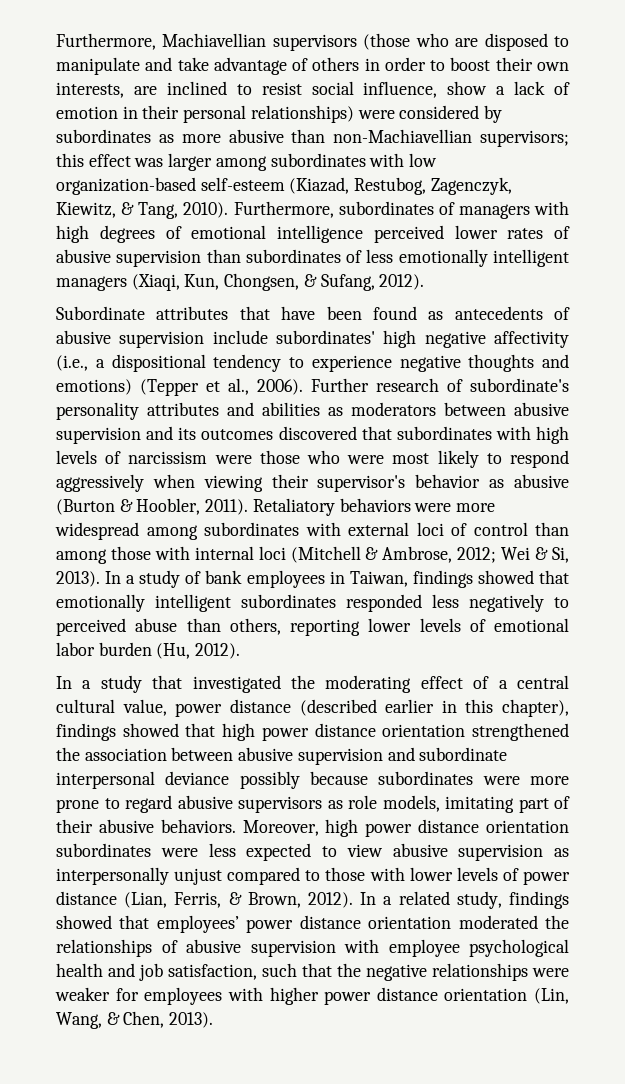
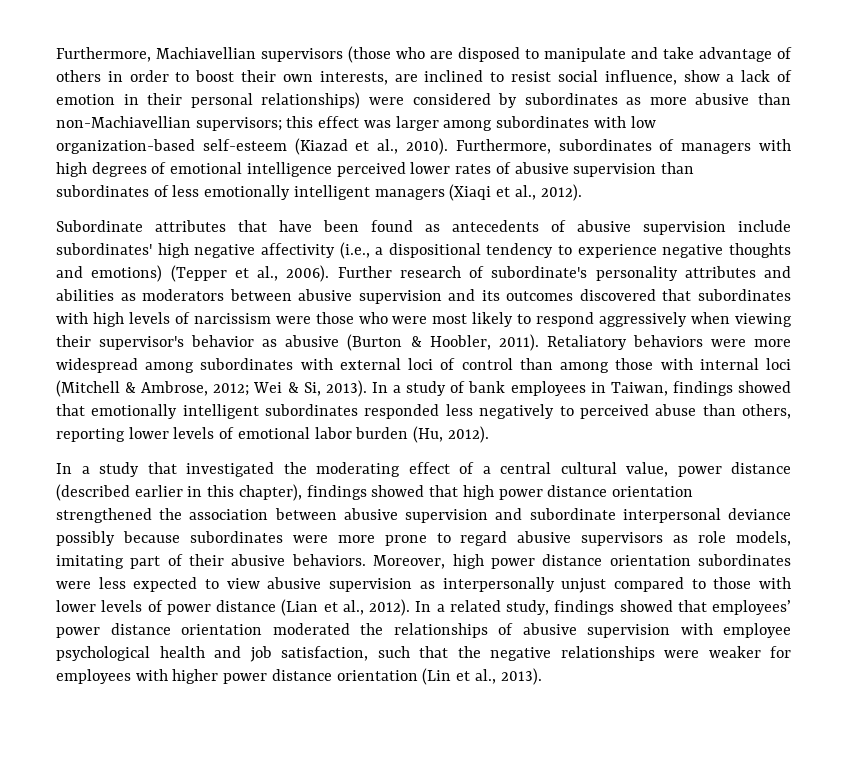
- Furthermore, Machiavellian supervisors (those who are disposed to manipulate and take advantage of others in order to boost their own interests, are inclined to resist social influence, show a lack of emotion in their personal relationships) were considered by subordinates as more abusive than non-Machiavellian supervisors; this effect was larger among subordinates with low organization-based self-esteem (Kiazad, Restubog, Zagenczyk, Kiewitz, & Tang, 2010).
+ Furthermore, Machiavellian supervisors (those who are disposed to manipulate and take advantage of others in order to boost their own interests, are inclined to resist social influence, show a lack of emotion in their personal relationships) were considered by subordinates as more abusive than non-Machiavellian supervisors; this effect was larger among subordinates with low organization-based self-esteem (Kiazad et al., 2010).
- Furthermore, subordinates of managers with high degrees of emotional intelligence perceived lower rates of abusive supervision than subordinates of less emotionally intelligent managers (Xiaqi, Kun, Chongsen, & Sufang, 2012).
+ Furthermore, subordinates of managers with high degrees of emotional intelligence perceived lower rates of abusive supervision than subordinates of less emotionally intelligent managers (Xiaqi et al., 2012).
- Moreover, high power distance orientation subordinates were less expected to view abusive supervision as interpersonally unjust compared to those with lower levels of power distance (Lian, Ferris, & Brown, 2012).
+ Moreover, high power distance orientation subordinates were less expected to view abusive supervision as interpersonally unjust compared to those with lower levels of power distance (Lian et al., 2012).
- In a related study, findings showed that employees’ power distance orientation moderated the relationships of abusive supervision with employee psychological health and job satisfaction, such that the negative relationships were weaker for employees with higher power distance orientation (Lin, Wang, & Chen, 2013).
+ In a related study, findings showed that employees’ power distance orientation moderated the relationships of abusive supervision with employee psychological health and job satisfaction, such that the negative relationships were weaker for employees with higher power distance orientation (Lin et al., 2013).

